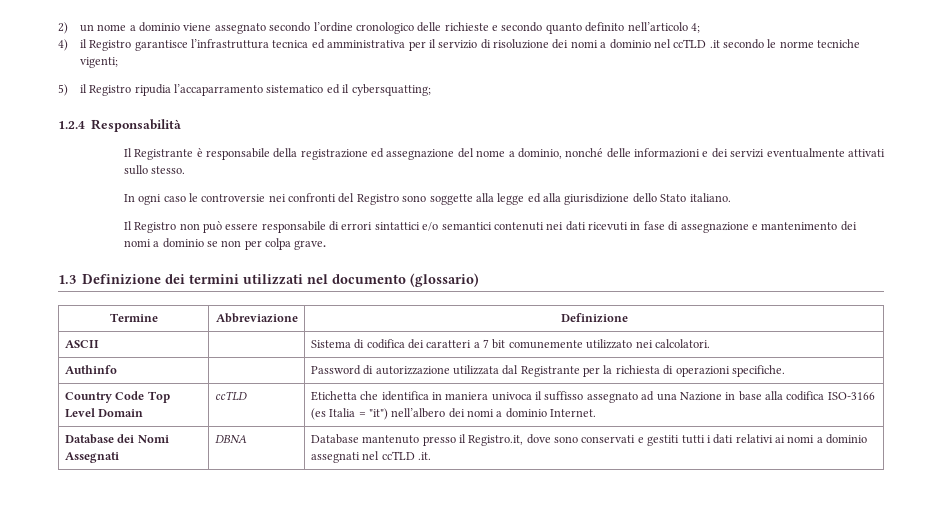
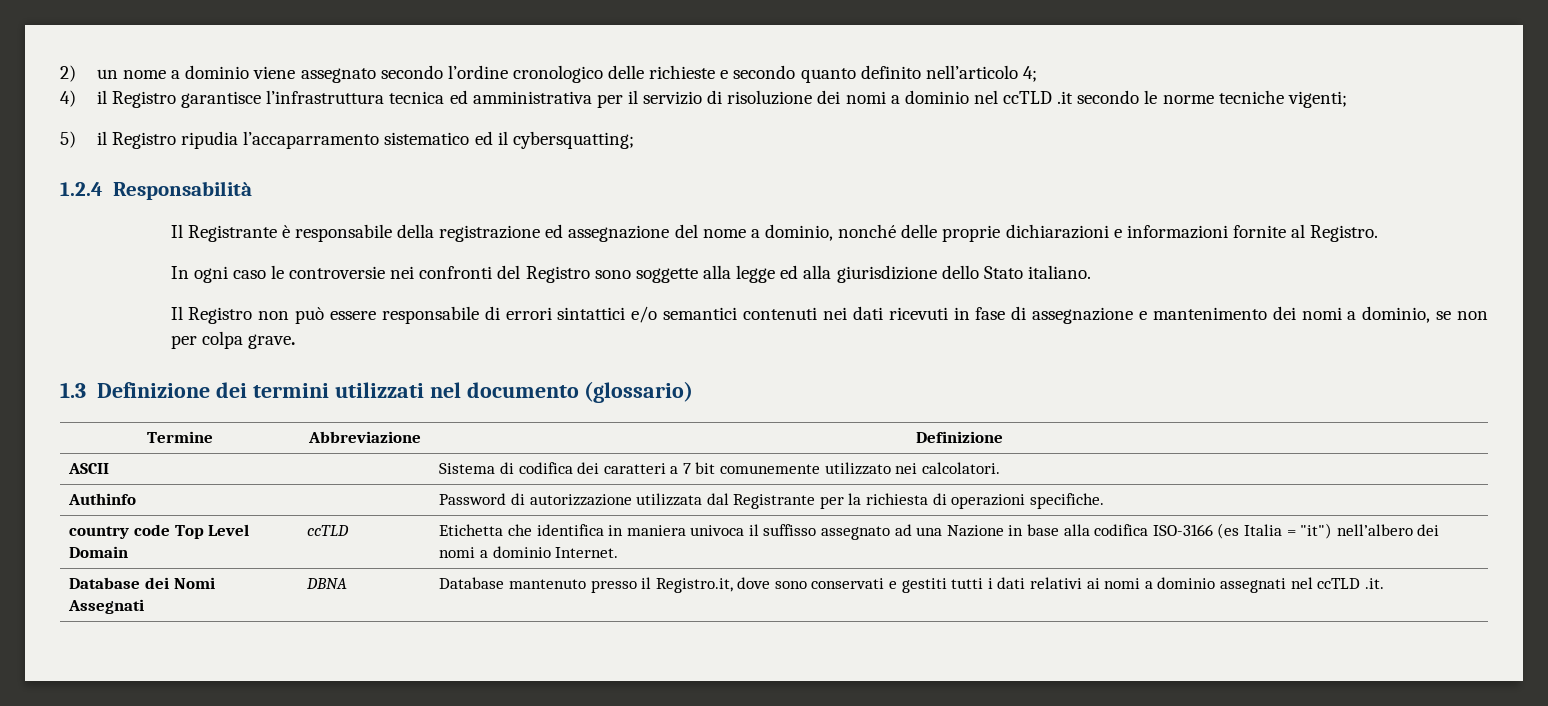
- Il Registrante è responsabile della registrazione ed assegnazione del nome a dominio, nonché delle informazioni e dei servizi eventualmente attivati sullo stesso.
+ Il Registrante è responsabile della registrazione ed assegnazione del nome a dominio, nonché delle proprie dichiarazioni e informazioni fornite al Registro.
- Il Registro non può essere responsabile di errori sintattici e/o semantici contenuti nei dati ricevuti in fase di assegnazione e mantenimento dei nomi a dominio se non per colpa grave.
+ Il Registro non può essere responsabile di errori sintattici e/o semantici contenuti nei dati ricevuti in fase di assegnazione e mantenimento dei nomi a dominio, se non per colpa grave.
- Country Code Top Level Domain | ccTLD | Etichetta che identifica in maniera univoca il suffisso assegnato ad una Nazione in base alla codifica ISO-3166 (es Italia = "it") nell’albero dei nomi a dominio Internet.
+ country code Top Level Domain | ccTLD | Etichetta che identifica in maniera univoca il suffisso assegnato ad una Nazione in base alla codifica ISO-3166 (es Italia = "it") nell’albero dei nomi a dominio Internet.

